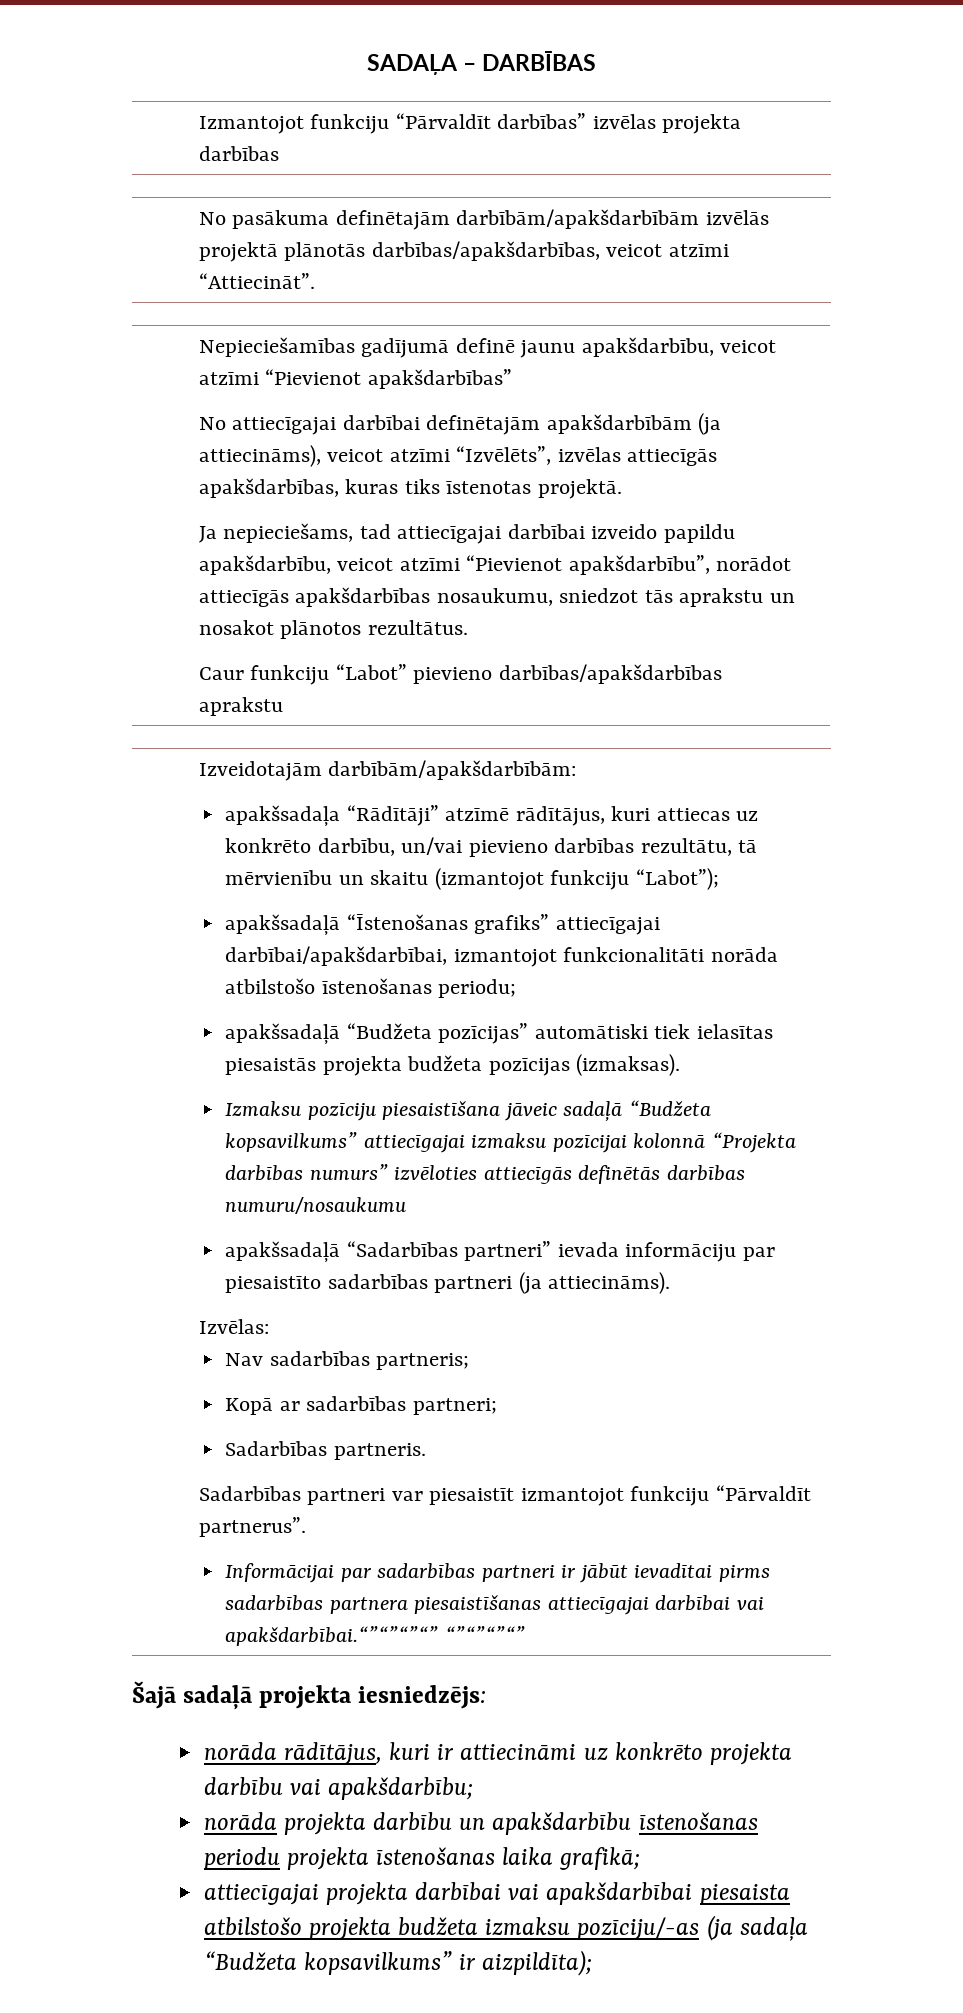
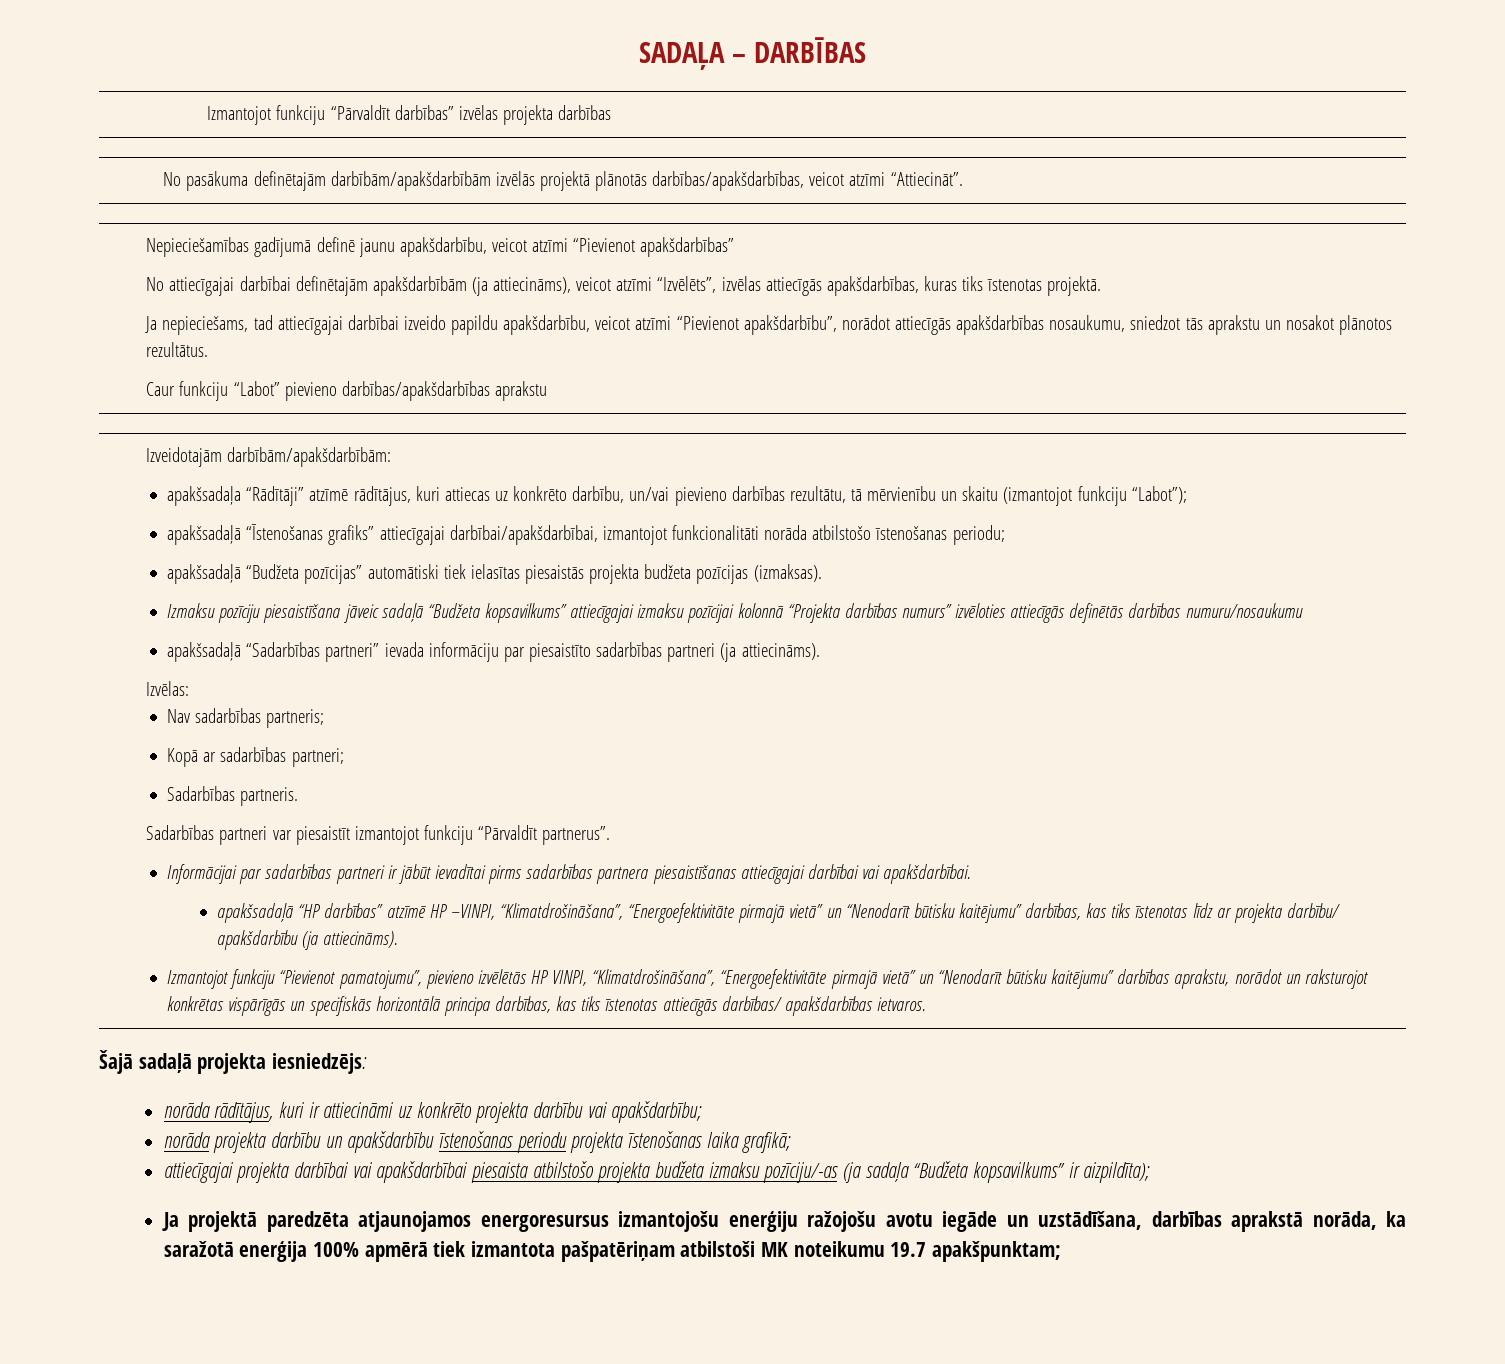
- Informācijai par sadarbības partneri ir jābūt ievadītai pirms sadarbības partnera piesaistīšanas attiecīgajai darbībai vai apakšdarbībai.“”“”“”“” “”“”“”“”
+ Informācijai par sadarbības partneri ir jābūt ievadītai pirms sadarbības partnera piesaistīšanas attiecīgajai darbībai vai apakšdarbībai.
+ apakšsadaļā “HP darbības” atzīmē HP –VINPI, “Klimatdrošināšana”, “Energoefektivitāte pirmajā vietā” un “Nenodarīt būtisku kaitējumu” darbības, kas tiks īstenotas līdz ar projekta darbību/ apakšdarbību (ja attiecināms).
+ Izmantojot funkciju “Pievienot pamatojumu”, pievieno izvēlētās HP VINPI, “Klimatdrošināšana”, “Energoefektivitāte pirmajā vietā” un “Nenodarīt būtisku kaitējumu” darbības aprakstu, norādot un raksturojot konkrētas vispārīgās un specifiskās horizontālā principa darbības, kas tiks īstenotas attiecīgās darbības/ apakšdarbības ietvaros.
+ Ja projektā paredzēta atjaunojamos energoresursus izmantojošu enerģiju ražojošu avotu iegāde un uzstādīšana, darbības aprakstā norāda, ka saražotā enerģija 100% apmērā tiek izmantota pašpatēriņam atbilstoši MK noteikumu 19.7 apakšpunktam;

